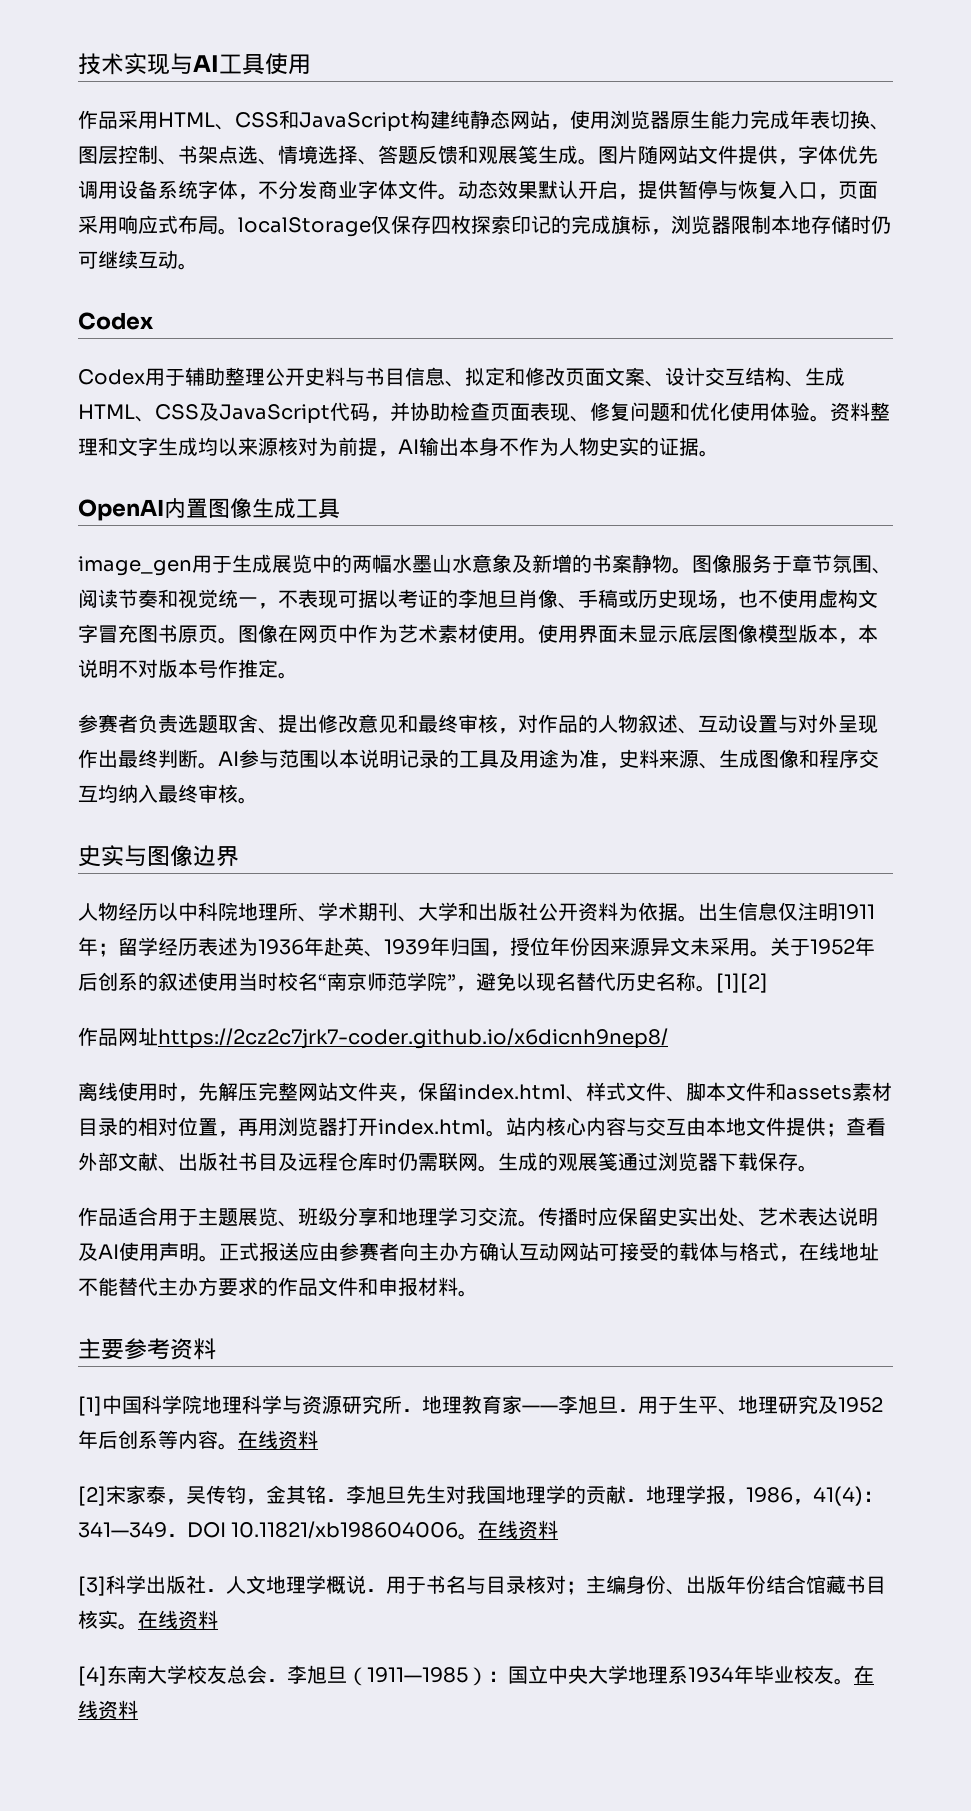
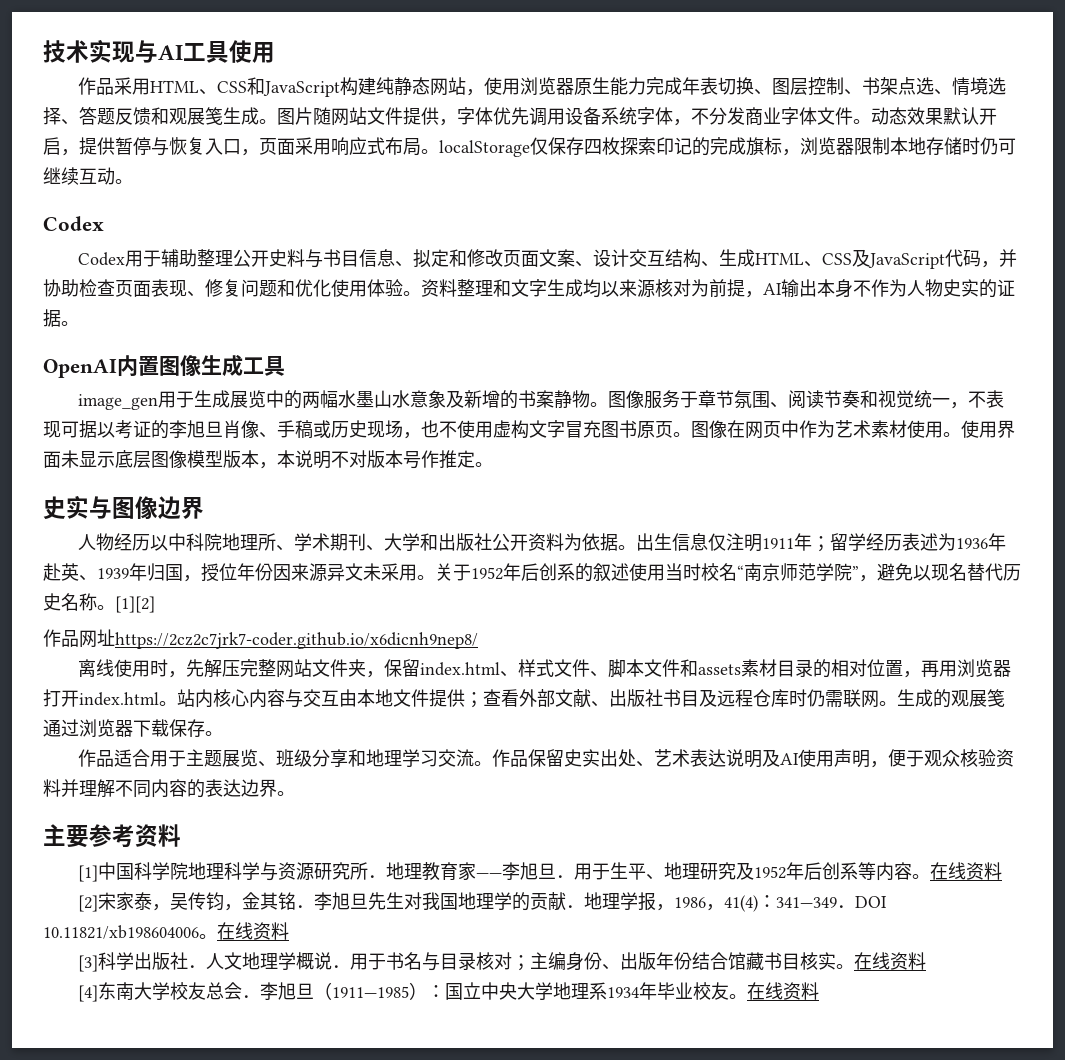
- 参赛者负责选题取舍、提出修改意见和最终审核，对作品的人物叙述、互动设置与对外呈现作出最终判断。AI参与范围以本说明记录的工具及用途为准，史料来源、生成图像和程序交互均纳入最终审核。
- 传播时应保留史实出处、艺术表达说明及AI使用声明。正式报送应由参赛者向主办方确认互动网站可接受的载体与格式，在线地址不能替代主办方要求的作品文件和申报材料。
+ 作品保留史实出处、艺术表达说明及AI使用声明，便于观众核验资料并理解不同内容的表达边界。

